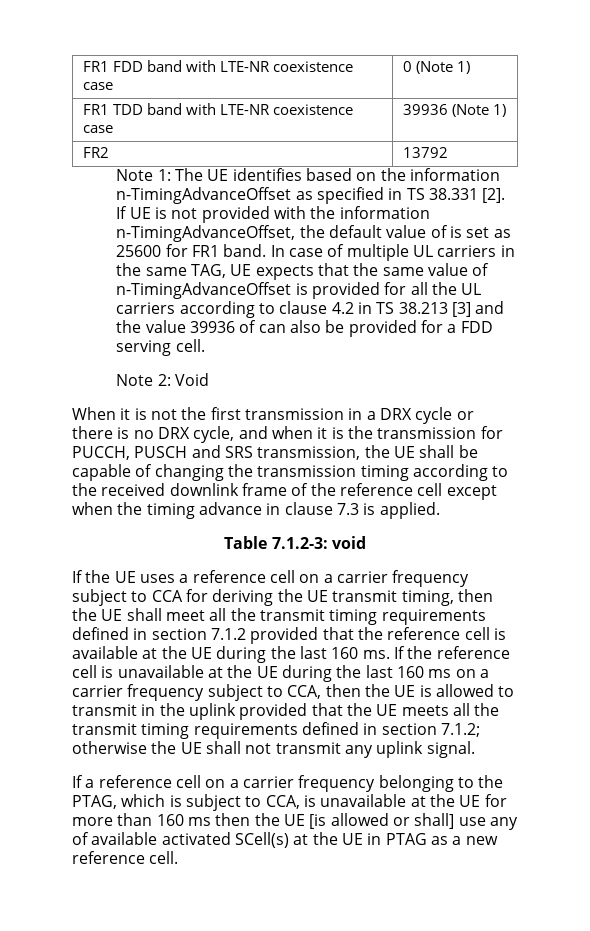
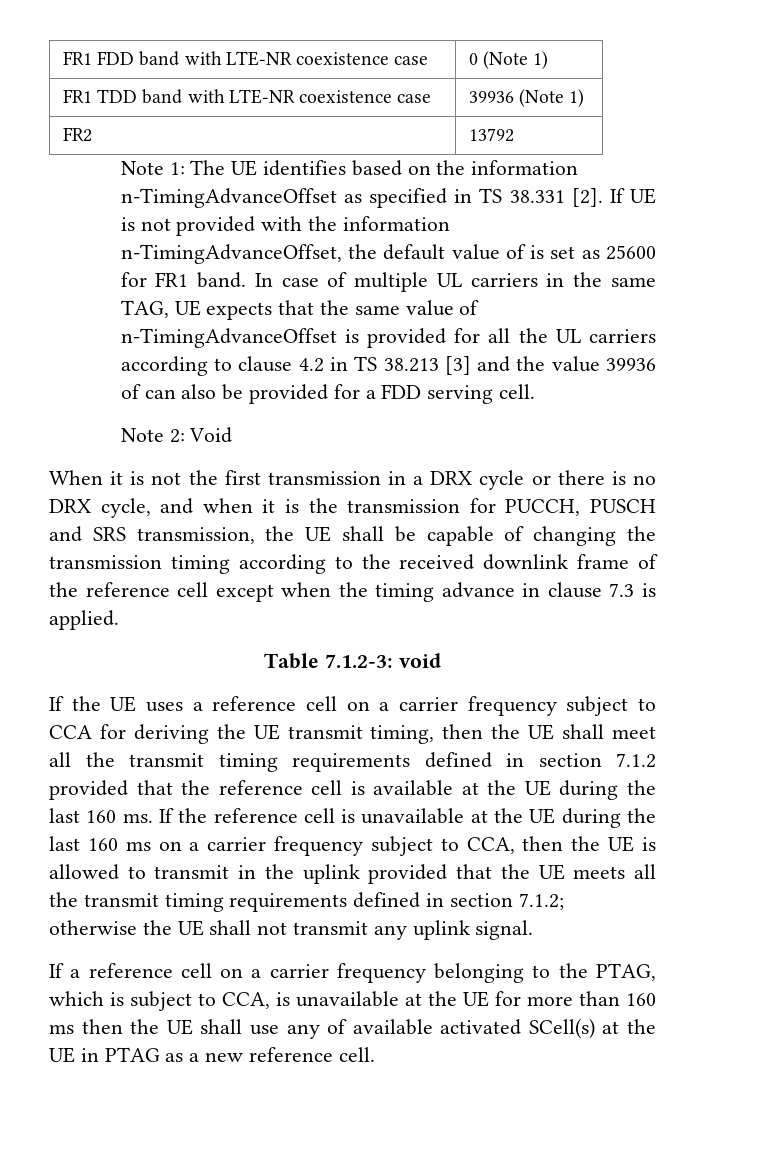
- If a reference cell on a carrier frequency belonging to the PTAG, which is subject to CCA, is unavailable at the UE for more than 160 ms then the UE [is allowed or shall] use any of available activated SCell(s) at the UE in PTAG as a new reference cell.
+ If a reference cell on a carrier frequency belonging to the PTAG, which is subject to CCA, is unavailable at the UE for more than 160 ms then the UE shall use any of available activated SCell(s) at the UE in PTAG as a new reference cell.

